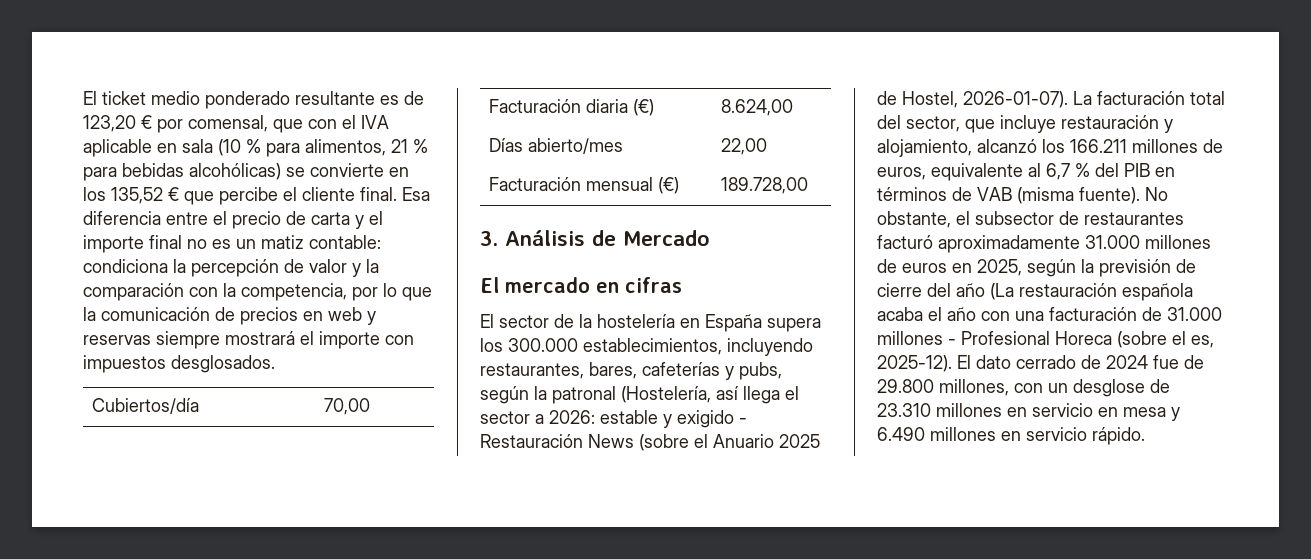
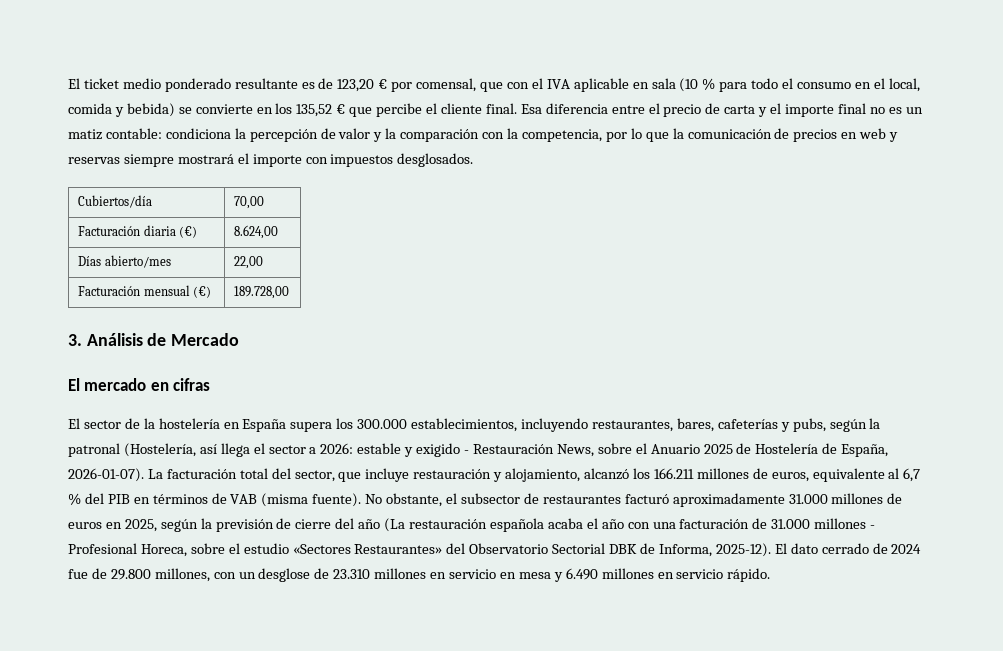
- El ticket medio ponderado resultante es de 123,20 € por comensal, que con el IVA aplicable en sala (10 % para alimentos, 21 % para bebidas alcohólicas) se convierte en los 135,52 € que percibe el cliente final.
+ El ticket medio ponderado resultante es de 123,20 € por comensal, que con el IVA aplicable en sala (10 % para todo el consumo en el local, comida y bebida) se convierte en los 135,52 € que percibe el cliente final.
- El sector de la hostelería en España supera los 300.000 establecimientos, incluyendo restaurantes, bares, cafeterías y pubs, según la patronal (Hostelería, así llega el sector a 2026: estable y exigido - Restauración News (sobre el Anuario 2025 de Hostel, 2026-01-07).
+ El sector de la hostelería en España supera los 300.000 establecimientos, incluyendo restaurantes, bares, cafeterías y pubs, según la patronal (Hostelería, así llega el sector a 2026: estable y exigido - Restauración News, sobre el Anuario 2025 de Hostelería de España, 2026-01-07).
- No obstante, el subsector de restaurantes facturó aproximadamente 31.000 millones de euros en 2025, según la previsión de cierre del año (La restauración española acaba el año con una facturación de 31.000 millones - Profesional Horeca (sobre el es, 2025-12).
+ No obstante, el subsector de restaurantes facturó aproximadamente 31.000 millones de euros en 2025, según la previsión de cierre del año (La restauración española acaba el año con una facturación de 31.000 millones - Profesional Horeca, sobre el estudio «Sectores Restaurantes» del Observatorio Sectorial DBK de Informa, 2025-12).

